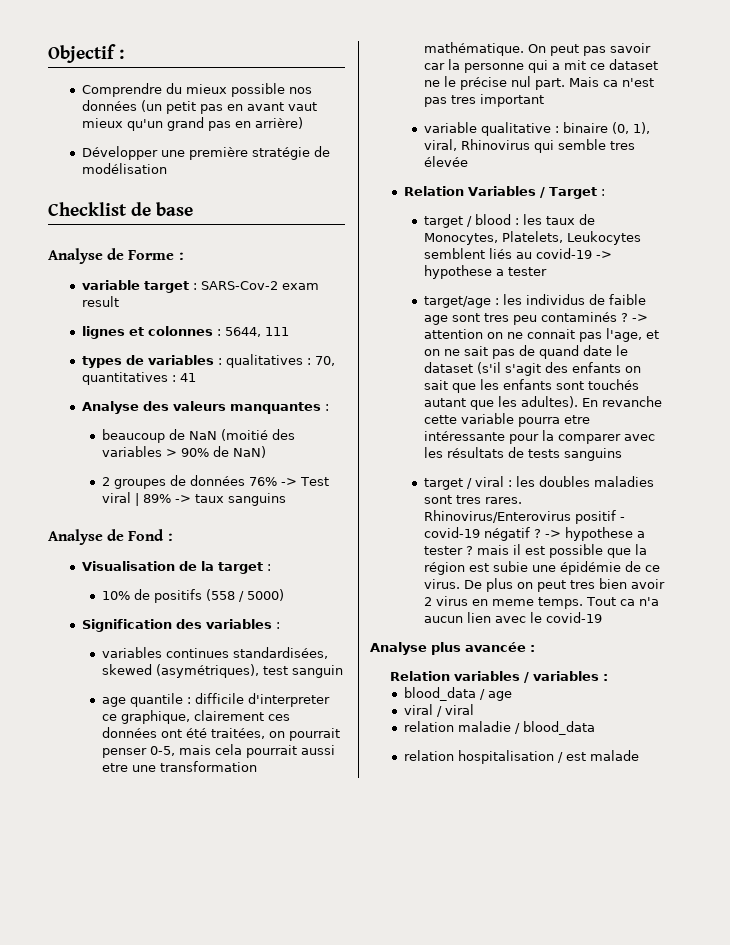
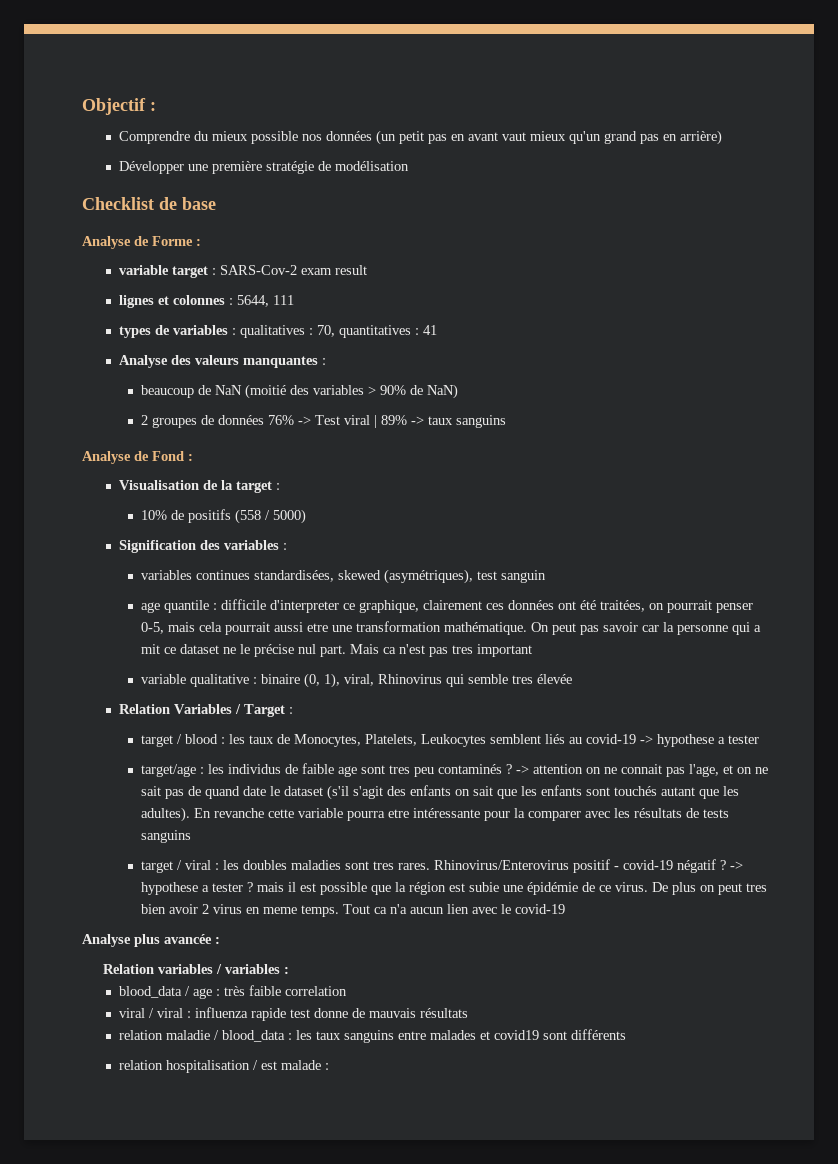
- blood_data / age
+ blood_data / age : très faible correlation
- viral / viral
- relation maladie / blood_data
+ viral / viral : influenza rapide test donne de mauvais résultats
+ relation maladie / blood_data : les taux sanguins entre malades et covid19 sont différents
- relation hospitalisation / est malade
+ relation hospitalisation / est malade :

